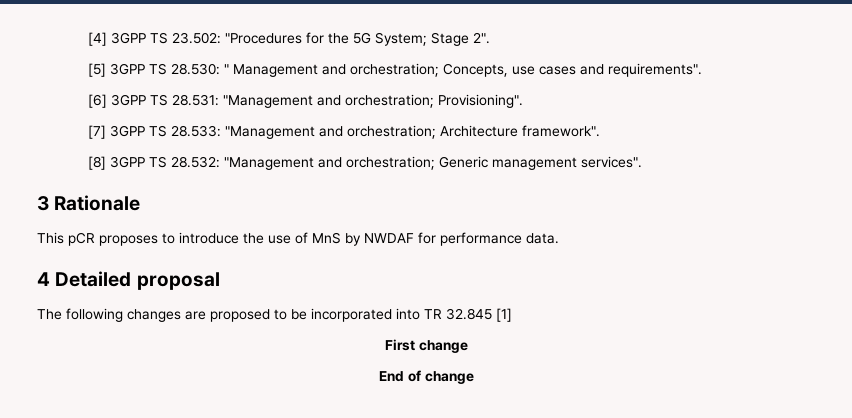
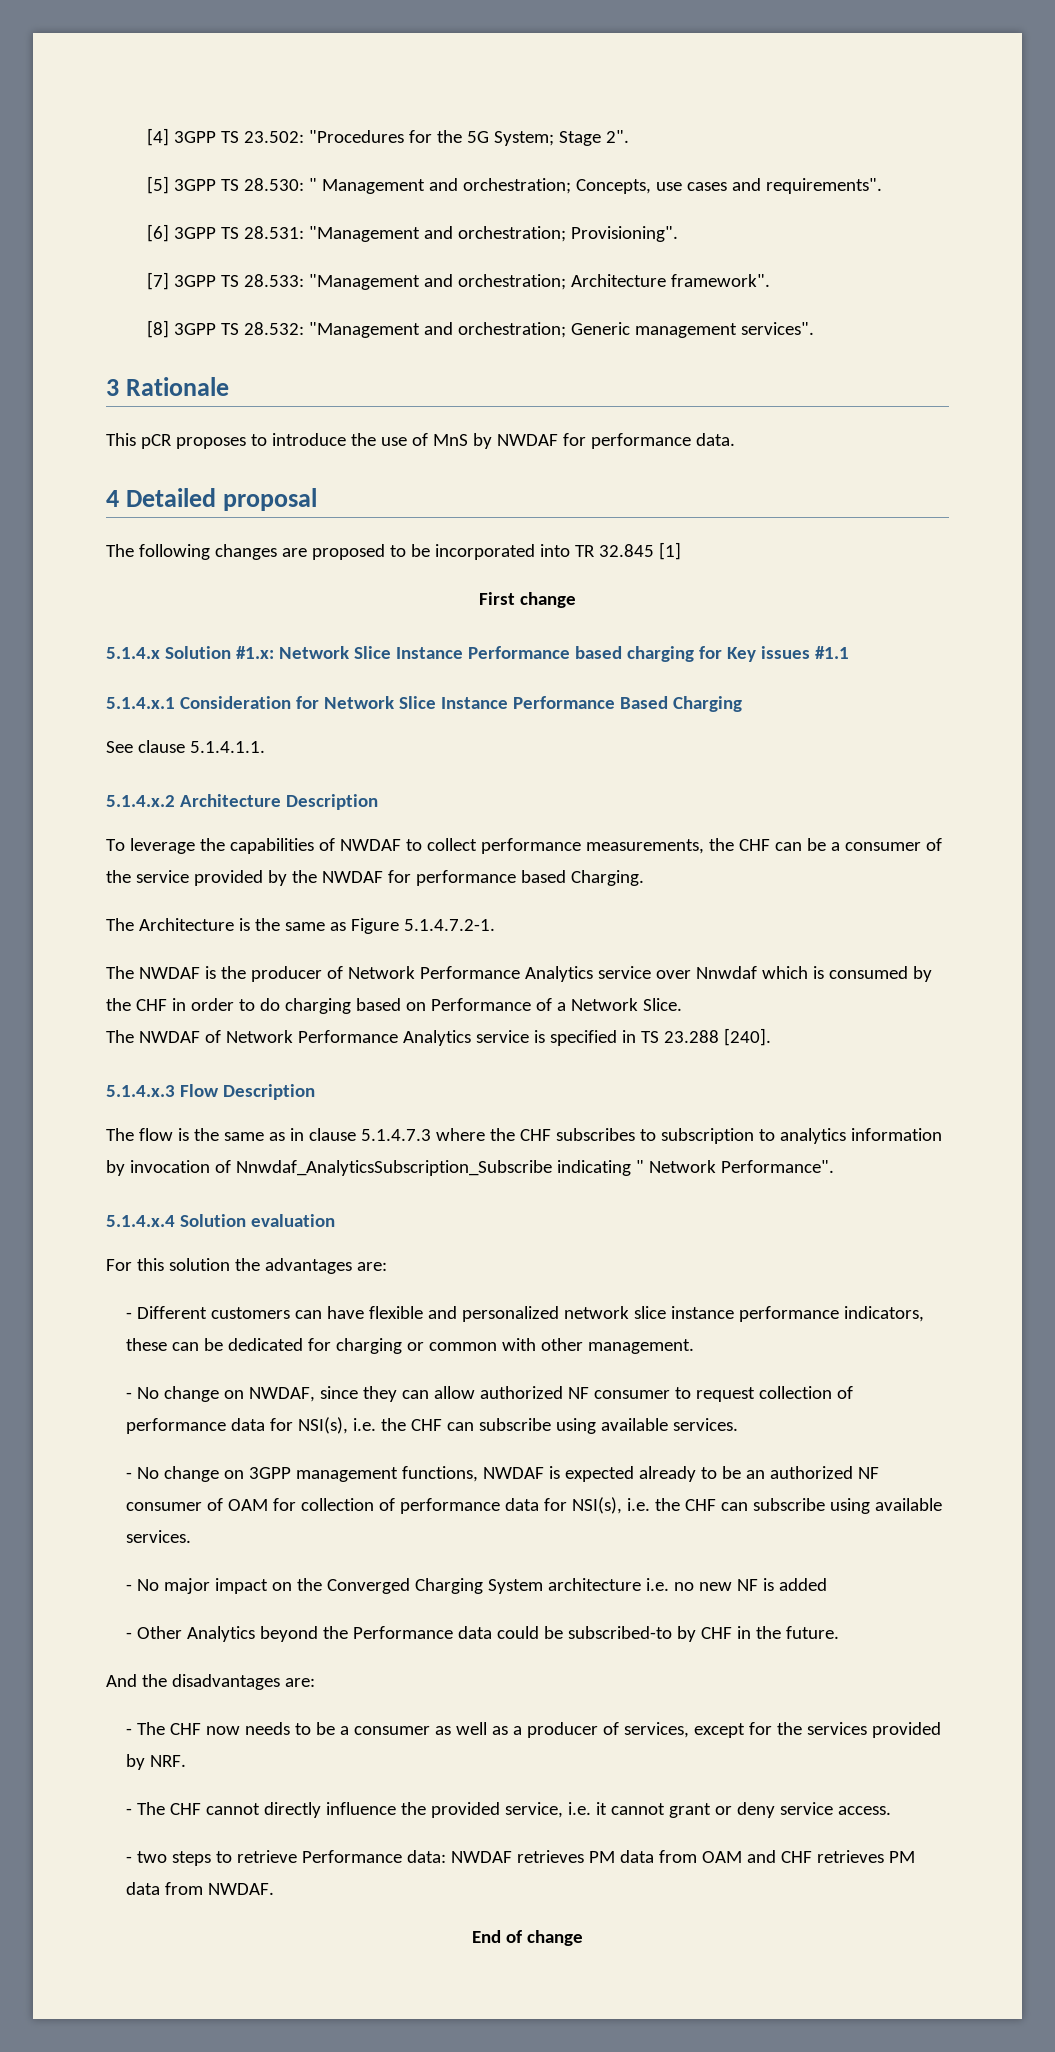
+ 5.1.4.x Solution #1.x: Network Slice Instance Performance based charging for Key issues #1.1
+ 5.1.4.x.1 Consideration for Network Slice Instance Performance Based Charging
+ See clause 5.1.4.1.1.
+ 5.1.4.x.2 Architecture Description
+ To leverage the capabilities of NWDAF to collect performance measurements, the CHF can be a consumer of the service provided by the NWDAF for performance based Charging.
+ The Architecture is the same as Figure 5.1.4.7.2-1.
+ The NWDAF is the producer of Network Performance Analytics service over Nnwdaf which is consumed by the CHF in order to do charging based on Performance of a Network Slice.
+ The NWDAF of Network Performance Analytics service is specified in TS 23.288 [240].
+ 5.1.4.x.3 Flow Description
+ The flow is the same as in clause 5.1.4.7.3 where the CHF subscribes to subscription to analytics information by invocation of Nnwdaf_AnalyticsSubscription_Subscribe indicating " Network Performance".
+ 5.1.4.x.4 Solution evaluation
+ For this solution the advantages are:
+ - Different customers can have flexible and personalized network slice instance performance indicators, these can be dedicated for charging or common with other management.
+ - No change on NWDAF, since they can allow authorized NF consumer to request collection of performance data for NSI(s), i.e. the CHF can subscribe using available services.
+ - No change on 3GPP management functions, NWDAF is expected already to be an authorized NF consumer of OAM for collection of performance data for NSI(s), i.e. the CHF can subscribe using available services.
+ - No major impact on the Converged Charging System architecture i.e. no new NF is added
+ - Other Analytics beyond the Performance data could be subscribed-to by CHF in the future.
+ And the disadvantages are:
+ - The CHF now needs to be a consumer as well as a producer of services, except for the services provided by NRF.
+ - The CHF cannot directly influence the provided service, i.e. it cannot grant or deny service access.
+ - two steps to retrieve Performance data: NWDAF retrieves PM data from OAM and CHF retrieves PM data from NWDAF.

